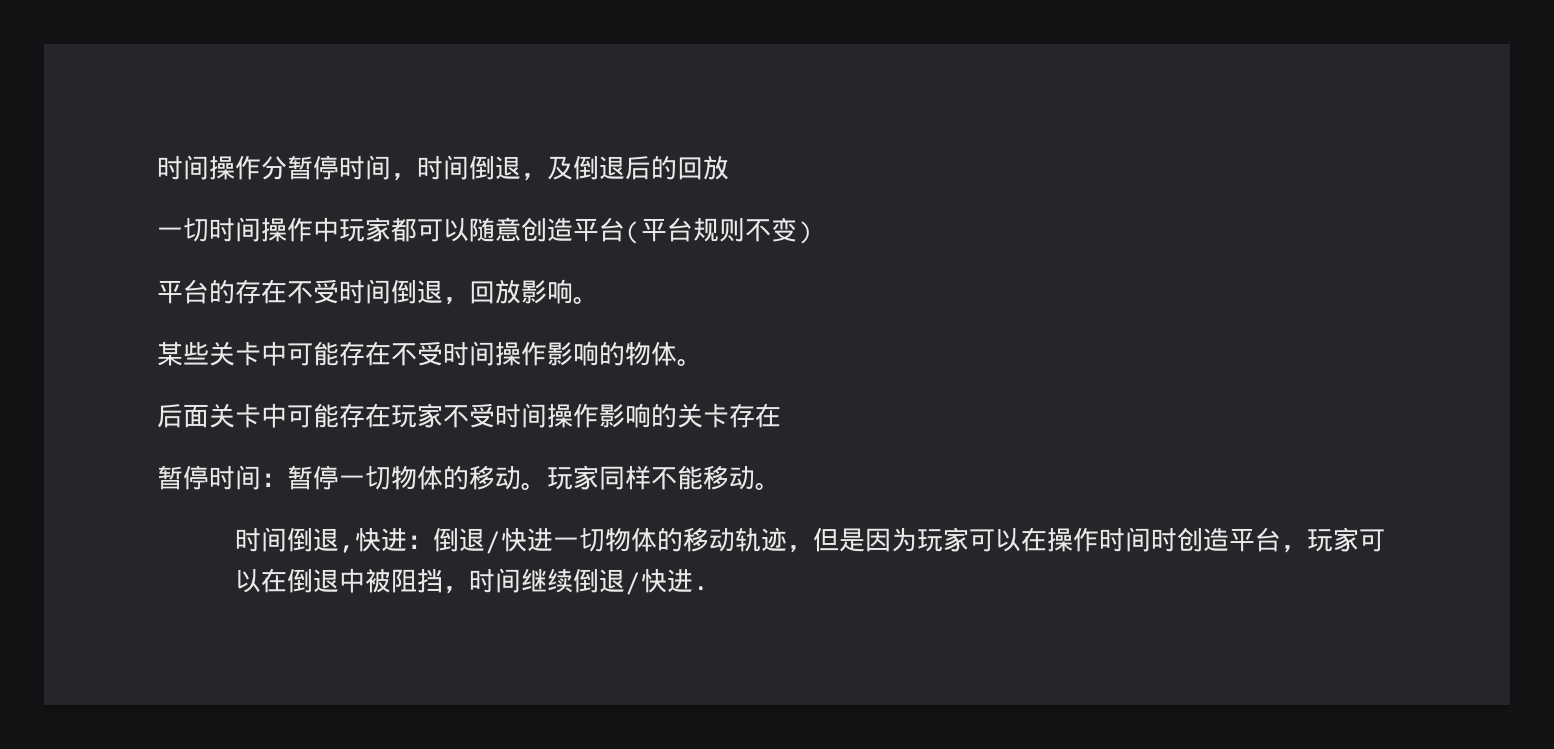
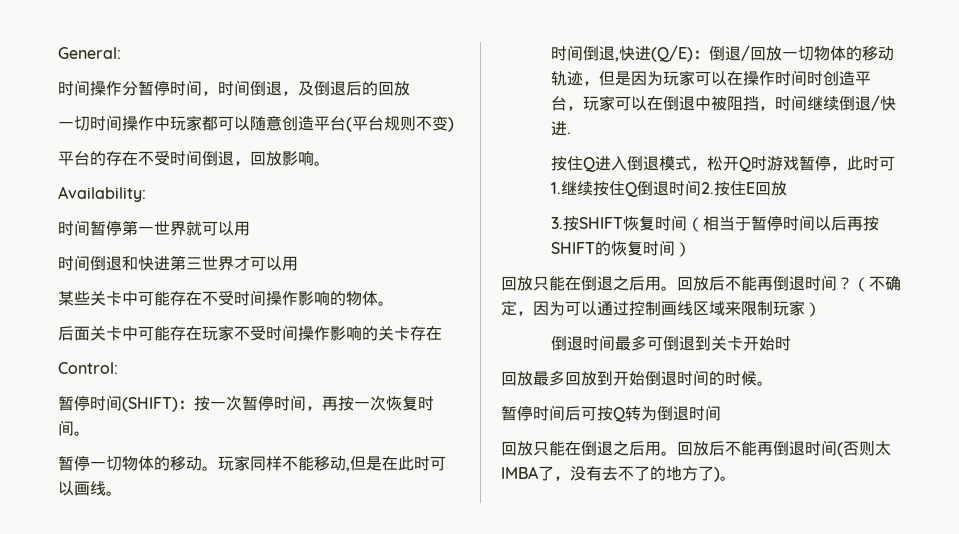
+ General:
+ Availability:
+ 时间暂停第一世界就可以用
+ 时间倒退和快进第三世界才可以用
- 暂停时间：暂停一切物体的移动。
+ Control:
+ 暂停时间(SHIFT)：按一次暂停时间，再按一次恢复时间。
+ 暂停一切物体的移动。
- 玩家同样不能移动。
+ 玩家同样不能移动,但是在此时可以画线。
- 时间倒退,快进：倒退/快进一切物体的移动轨迹，但是因为玩家可以在操作时间时创造平台，玩家可以在倒退中被阻挡，时间继续倒退/快进.
+ 时间倒退,快进(Q/E)：倒退/回放一切物体的移动轨迹，但是因为玩家可以在操作时间时创造平台，玩家可以在倒退中被阻挡，时间继续倒退/快进.
+ 按住Q进入倒退模式，松开Q时游戏暂停，此时可1.继续按住Q倒退时间2.按住E回放
+ 3.按SHIFT恢复时间（相当于暂停时间以后再按SHIFT的恢复时间）
+ 回放只能在倒退之后用。回放后不能再倒退时间？（不确定，因为可以通过控制画线区域来限制玩家）
+ 倒退时间最多可倒退到关卡开始时
+ 回放最多回放到开始倒退时间的时候。
+ 暂停时间后可按Q转为倒退时间
+ 回放只能在倒退之后用。回放后不能再倒退时间(否则太IMBA了，没有去不了的地方了)。

